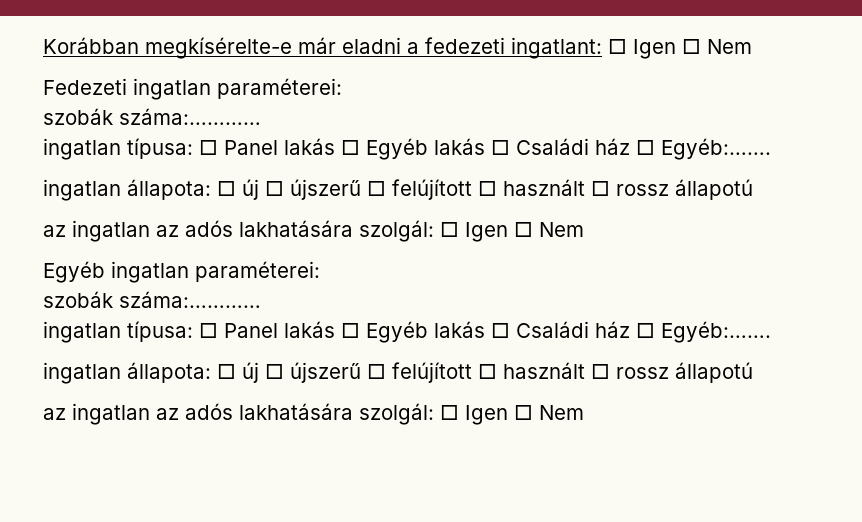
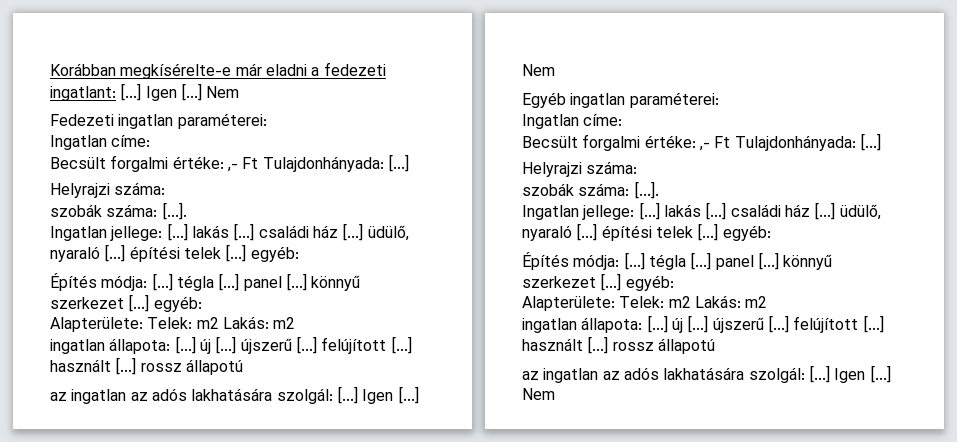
- Korábban megkísérelte-e már eladni a fedezeti ingatlant: □ Igen □ Nem
+ Korábban megkísérelte-e már eladni a fedezeti ingatlant: [...] Igen [...] Nem
  Fedezeti ingatlan paraméterei:
- szobák száma:…………
- ingatlan típusa: □ Panel lakás □ Egyéb lakás □ Családi ház □ Egyéb:…….
- ingatlan állapota: □ új □ újszerű □ felújított □ használt □ rossz állapotú
- az ingatlan az adós lakhatására szolgál: □ Igen □ Nem
+ Ingatlan címe:
+ Becsült forgalmi értéke: ,- Ft Tulajdonhányada: [...]
+ Helyrajzi száma:
+ szobák száma: [...].
+ Ingatlan jellege: [...] lakás [...] családi ház [...] üdülő, nyaraló [...] építési telek [...] egyéb:
+ Építés módja: [...] tégla [...] panel [...] könnyű szerkezet [...] egyéb:
+ Alapterülete: Telek: m2 Lakás: m2
+ ingatlan állapota: [...] új [...] újszerű [...] felújított [...] használt [...] rossz állapotú
+ az ingatlan az adós lakhatására szolgál: [...] Igen [...] Nem
  Egyéb ingatlan paraméterei:
- szobák száma:…………
- ingatlan típusa: □ Panel lakás □ Egyéb lakás □ Családi ház □ Egyéb:…….
- ingatlan állapota: □ új □ újszerű □ felújított □ használt □ rossz állapotú
- az ingatlan az adós lakhatására szolgál: □ Igen □ Nem
+ Ingatlan címe:
+ Becsült forgalmi értéke: ,- Ft Tulajdonhányada: [...]
+ Helyrajzi száma:
+ szobák száma: [...].
+ Ingatlan jellege: [...] lakás [...] családi ház [...] üdülő, nyaraló [...] építési telek [...] egyéb:
+ Építés módja: [...] tégla [...] panel [...] könnyű szerkezet [...] egyéb:
+ Alapterülete: Telek: m2 Lakás: m2
+ ingatlan állapota: [...] új [...] újszerű [...] felújított [...] használt [...] rossz állapotú
+ az ingatlan az adós lakhatására szolgál: [...] Igen [...] Nem

